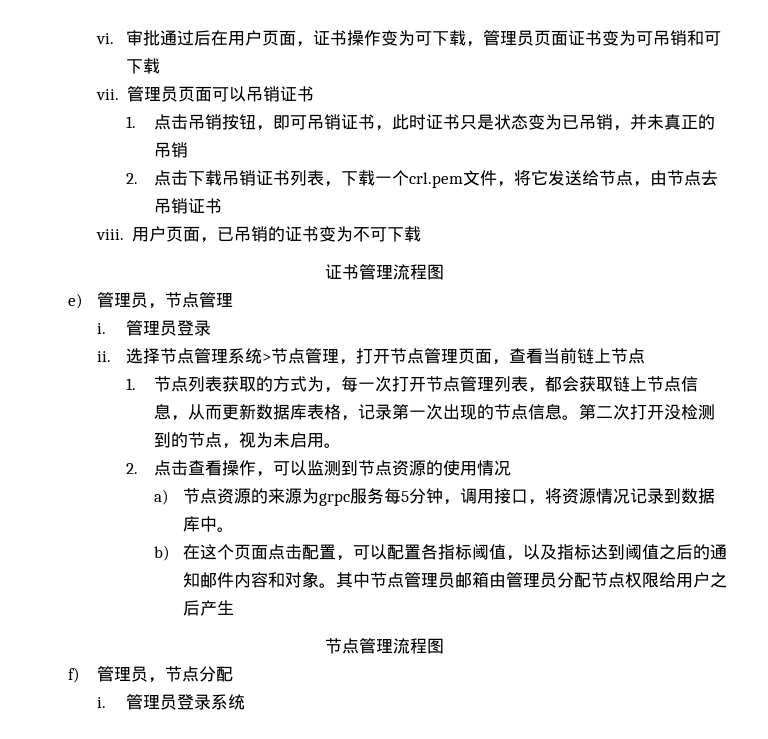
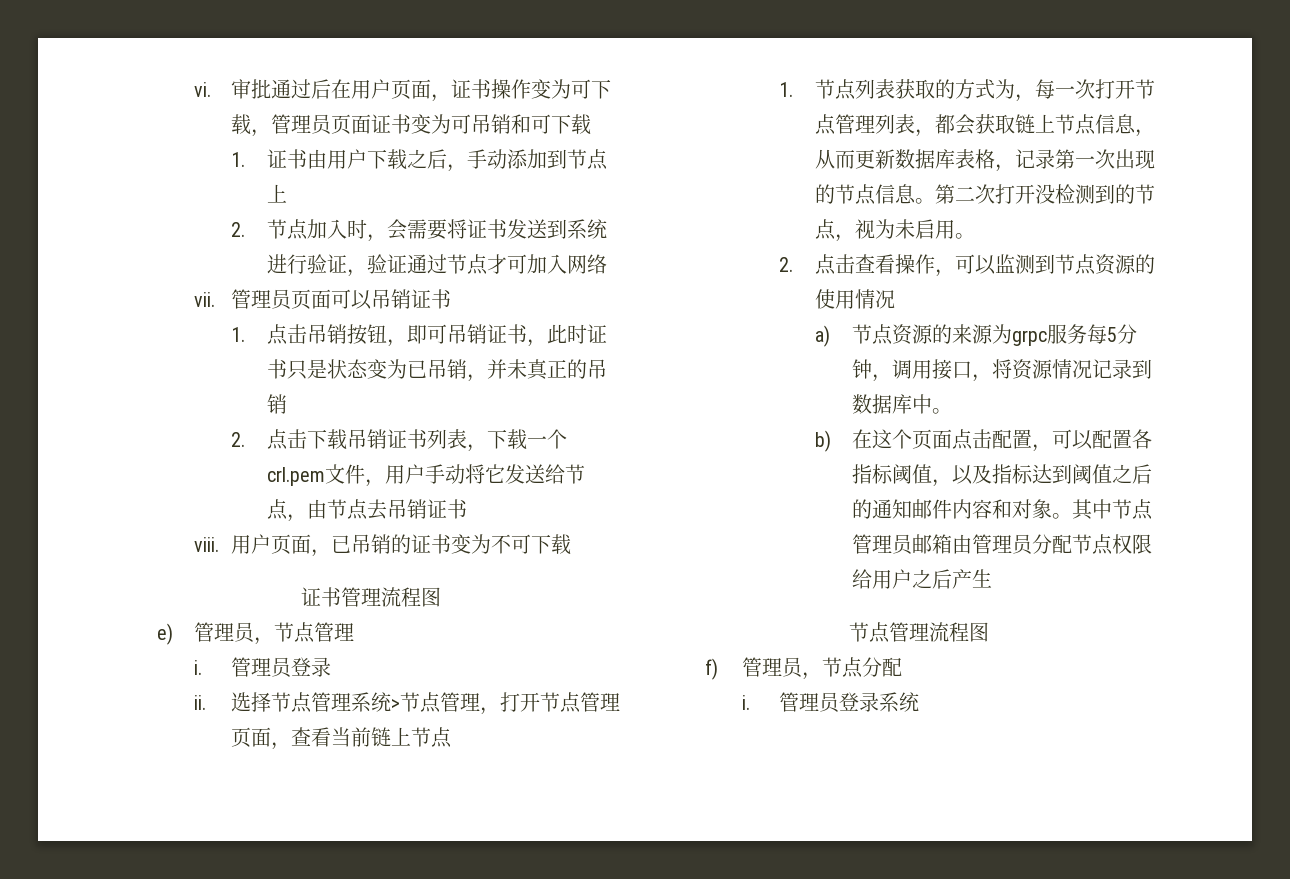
+ 1.证书由用户下载之后，手动添加到节点上
+ 2.节点加入时，会需要将证书发送到系统进行验证，验证通过节点才可加入网络
- 2.点击下载吊销证书列表，下载一个crl.pem文件，将它发送给节点，由节点去吊销证书
+ 2.点击下载吊销证书列表，下载一个crl.pem文件，用户手动将它发送给节点，由节点去吊销证书

